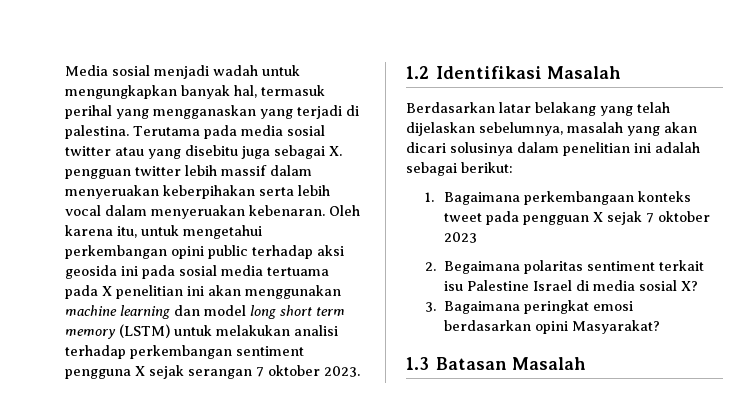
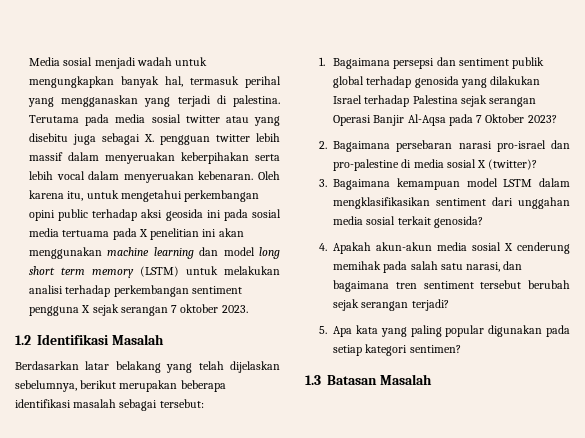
- Berdasarkan latar belakang yang telah dijelaskan sebelumnya, masalah yang akan dicari solusinya dalam penelitian ini adalah sebagai berikut:
- 1. Bagaimana perkembangaan konteks tweet pada pengguan X sejak 7 oktober 2023
- 2. Begaimana polaritas sentiment terkait isu Palestine Israel di media sosial X?
+ Berdasarkan latar belakang yang telah dijelaskan sebelumnya, berikut merupakan beberapa identifikasi masalah sebagai tersebut:
+ 1. Bagaimana persepsi dan sentiment publik global terhadap genosida yang dilakukan Israel terhadap Palestina sejak serangan Operasi Banjir Al-Aqsa pada 7 Oktober 2023?
+ 2. Bagaimana persebaran narasi pro-israel dan pro-palestine di media sosial X (twitter)?
- 3. Bagaimana peringkat emosi berdasarkan opini Masyarakat?
+ 3. Bagaimana kemampuan model LSTM dalam mengklasifikasikan sentiment dari unggahan media sosial terkait genosida?
+ 4. Apakah akun-akun media sosial X cenderung memihak pada salah satu narasi, dan bagaimana tren sentiment tersebut berubah sejak serangan terjadi?
+ 5. Apa kata yang paling popular digunakan pada setiap kategori sentimen?

